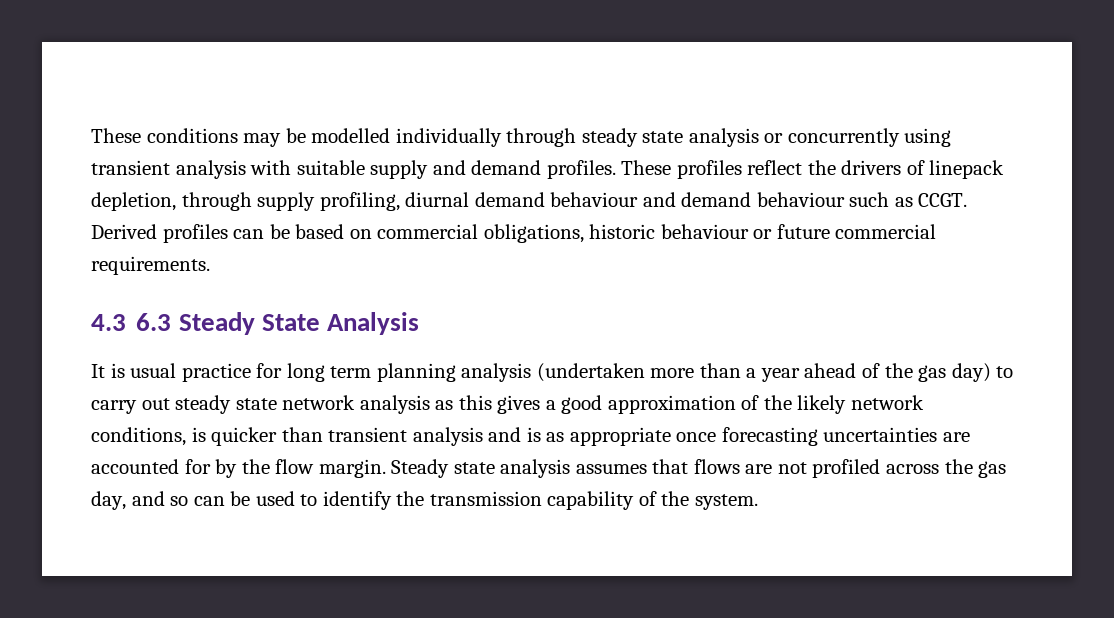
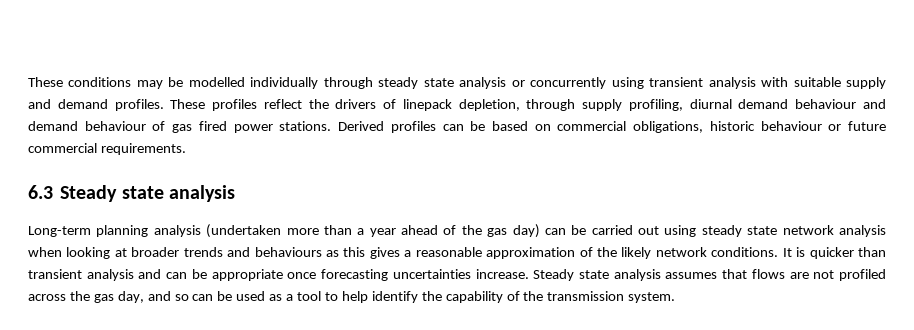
- These profiles reflect the drivers of linepack depletion, through supply profiling, diurnal demand behaviour and demand behaviour such as CCGT.
+ These profiles reflect the drivers of linepack depletion, through supply profiling, diurnal demand behaviour and demand behaviour of gas fired power stations.
- 4.3 6.3 Steady State Analysis
- It is usual practice for long term planning analysis (undertaken more than a year ahead of the gas day) to carry out steady state network analysis as this gives a good approximation of the likely network conditions, is quicker than transient analysis and is as appropriate once forecasting uncertainties are accounted for by the flow margin.
+ 6.3 Steady state analysis
+ Long-term planning analysis (undertaken more than a year ahead of the gas day) can be carried out using steady state network analysis when looking at broader trends and behaviours as this gives a reasonable approximation of the likely network conditions. It is quicker than transient analysis and can be appropriate once forecasting uncertainties increase.
- Steady state analysis assumes that flows are not profiled across the gas day, and so can be used to identify the transmission capability of the system.
+ Steady state analysis assumes that flows are not profiled across the gas day, and so can be used as a tool to help identify the capability of the transmission system.

